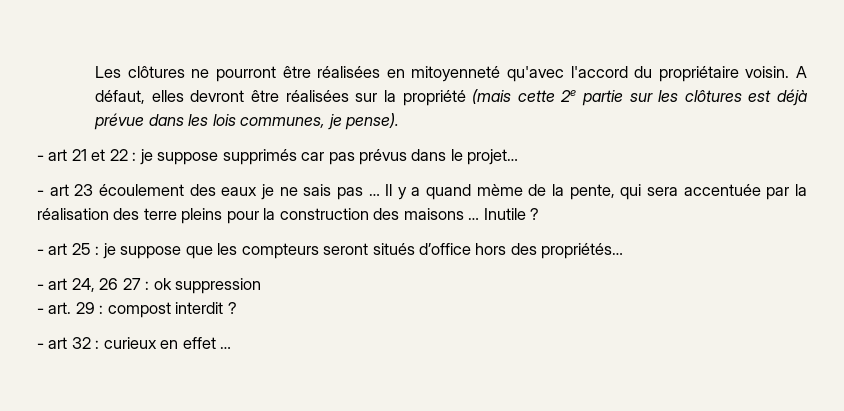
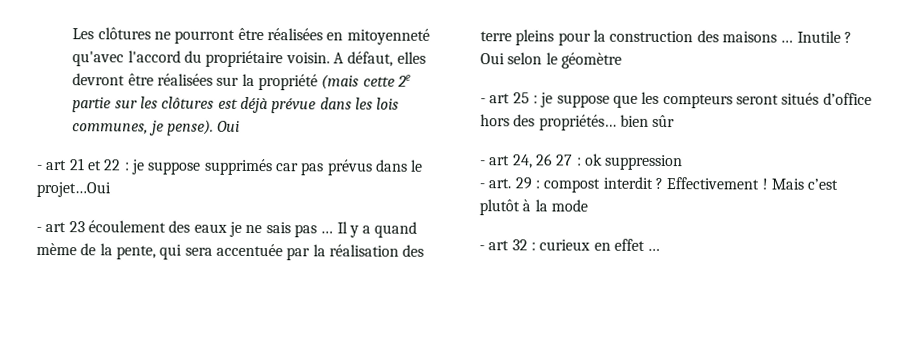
- A défaut, elles devront être réalisées sur la propriété (mais cette 2e partie sur les clôtures est déjà prévue dans les lois communes, je pense).
+ A défaut, elles devront être réalisées sur la propriété (mais cette 2e partie sur les clôtures est déjà prévue dans les lois communes, je pense). Oui
- - art 21 et 22 : je suppose supprimés car pas prévus dans le projet…
+ - art 21 et 22 : je suppose supprimés car pas prévus dans le projet…Oui
+ Oui selon le géomètre
- - art 25 : je suppose que les compteurs seront situés d’office hors des propriétés…
+ - art 25 : je suppose que les compteurs seront situés d’office hors des propriétés… bien sûr
+ Effectivement ! Mais c’est plutôt à la mode

